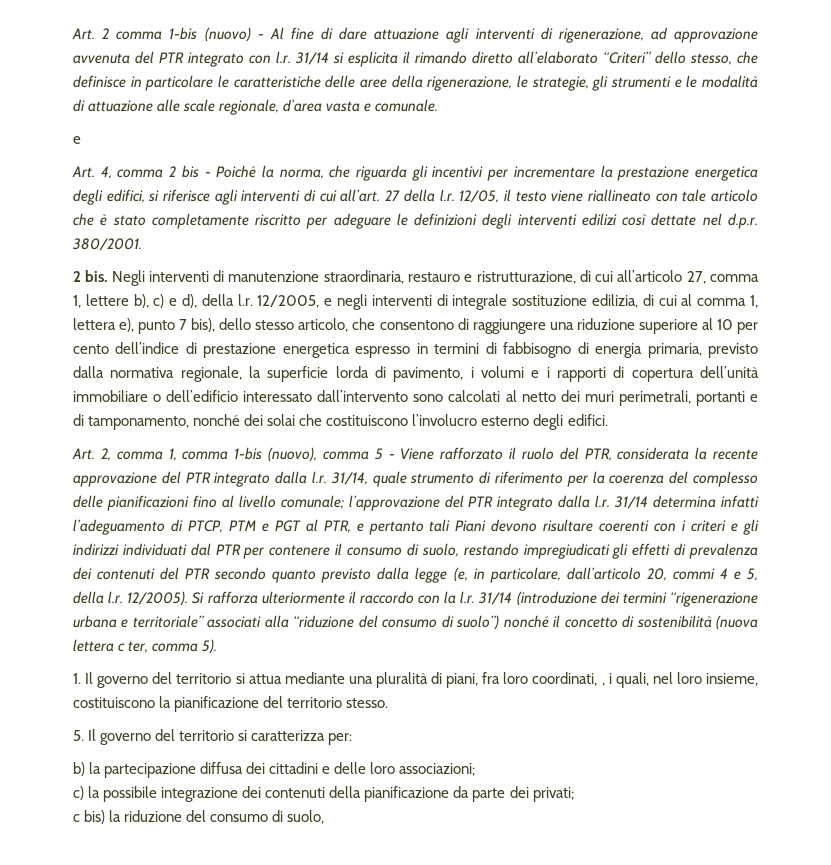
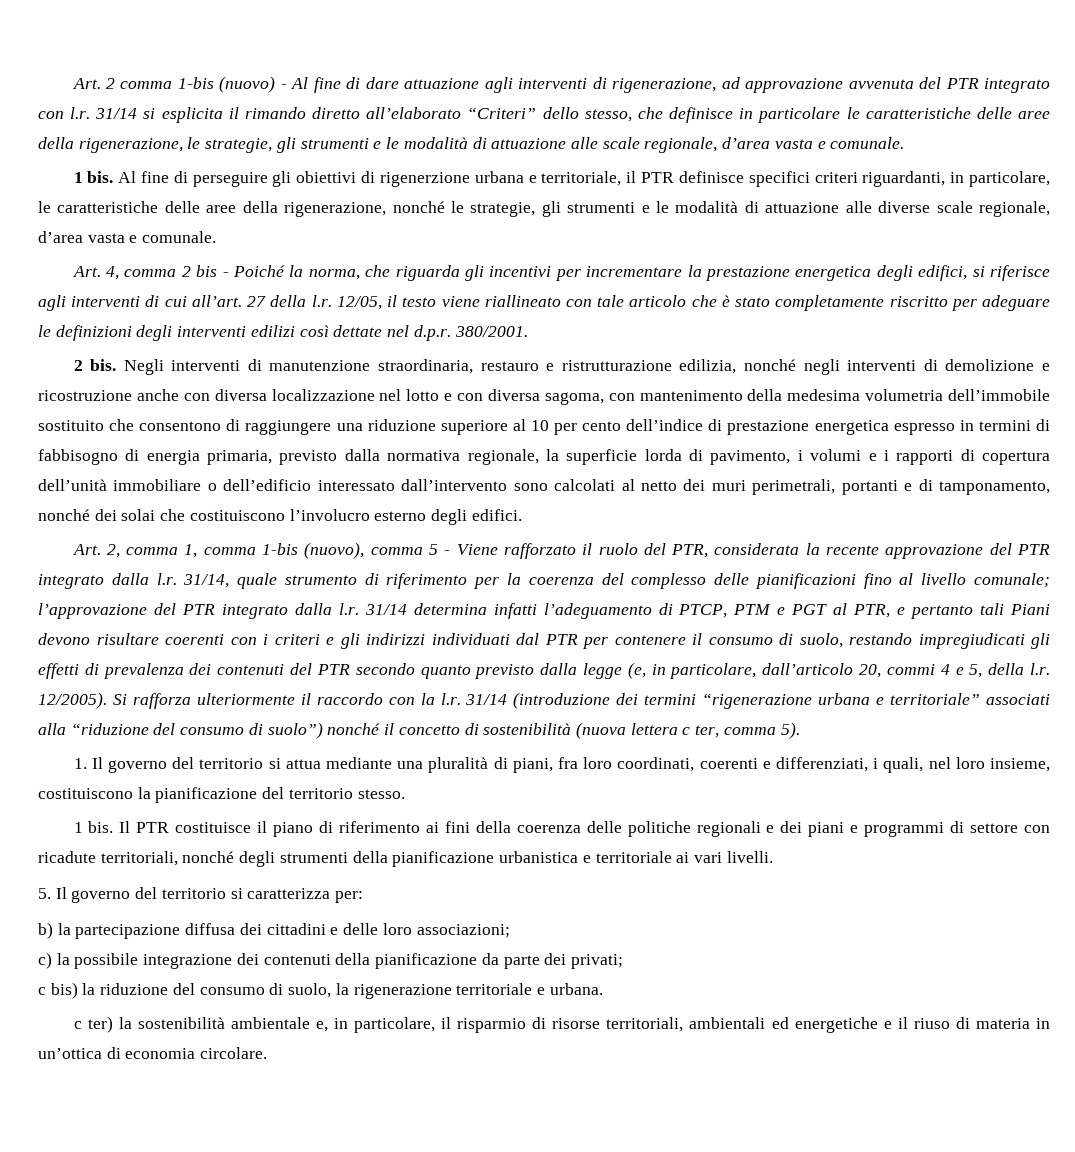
  Art. 2 comma 1-bis (nuovo) - Al fine di dare attuazione agli interventi di rigenerazione, ad approvazione avvenuta del PTR integrato con l.r. 31/14 si esplicita il rimando diretto all’elaborato “Criteri” dello stesso, che definisce in particolare le caratteristiche delle aree della rigenerazione, le strategie, gli strumenti e le modalità di attuazione alle scale regionale, d’area vasta e comunale.
- e
+ 1 bis. Al fine di perseguire gli obiettivi di rigenerzione urbana e territoriale, il PTR definisce specifici criteri riguardanti, in particolare, le caratteristiche delle aree della rigenerazione, nonché le strategie, gli strumenti e le modalità di attuazione alle diverse scale regionale, d’area vasta e comunale.
- Negli interventi di manutenzione straordinaria, restauro e ristrutturazione, di cui all’articolo 27, comma 1, lettere b), c) e d), della l.r. 12/2005, e negli interventi di integrale sostituzione edilizia, di cui al comma 1, lettera e), punto 7 bis), dello stesso articolo, che consentono di raggiungere una riduzione superiore al 10 per cento dell’indice di prestazione energetica espresso in termini di fabbisogno di energia primaria, previsto dalla normativa regionale, la superficie lorda di pavimento, i volumi e i rapporti di copertura dell’unità immobiliare o dell’edificio interessato dall’intervento sono calcolati al netto dei muri perimetrali, portanti e di tamponamento, nonché dei solai che costituiscono l’involucro esterno degli edifici.
+ Negli interventi di manutenzione straordinaria, restauro e ristrutturazione edilizia, nonché negli interventi di demolizione e ricostruzione anche con diversa localizzazione nel lotto e con diversa sagoma, con mantenimento della medesima volumetria dell’immobile sostituito che consentono di raggiungere una riduzione superiore al 10 per cento dell’indice di prestazione energetica espresso in termini di fabbisogno di energia primaria, previsto dalla normativa regionale, la superficie lorda di pavimento, i volumi e i rapporti di copertura dell’unità immobiliare o dell’edificio interessato dall’intervento sono calcolati al netto dei muri perimetrali, portanti e di tamponamento, nonché dei solai che costituiscono l’involucro esterno degli edifici.
- 1. Il governo del territorio si attua mediante una pluralità di piani, fra loro coordinati, , i quali, nel loro insieme, costituiscono la pianificazione del territorio stesso.
+ 1. Il governo del territorio si attua mediante una pluralità di piani, fra loro coordinati, coerenti e differenziati, i quali, nel loro insieme, costituiscono la pianificazione del territorio stesso.
+ 1 bis. Il PTR costituisce il piano di riferimento ai fini della coerenza delle politiche regionali e dei piani e programmi di settore con ricadute territoriali, nonché degli strumenti della pianificazione urbanistica e territoriale ai vari livelli.
- c bis) la riduzione del consumo di suolo,
+ c bis) la riduzione del consumo di suolo, la rigenerazione territoriale e urbana.
+ c ter) la sostenibilità ambientale e, in particolare, il risparmio di risorse territoriali, ambientali ed energetiche e il riuso di materia in un’ottica di economia circolare.

